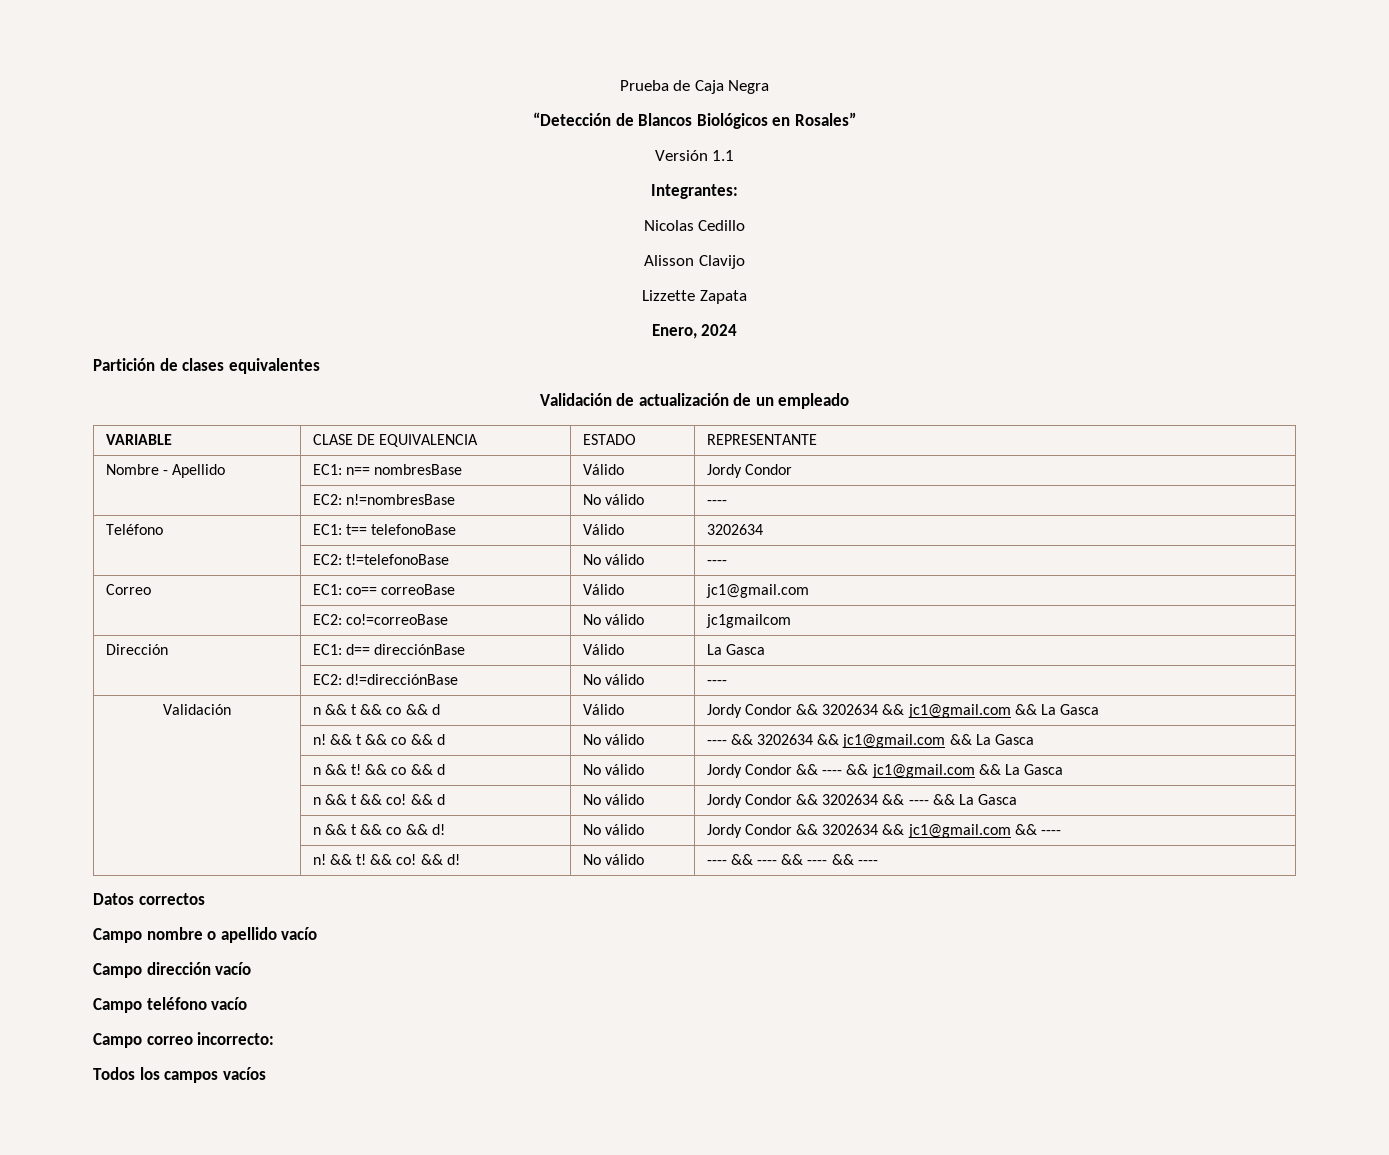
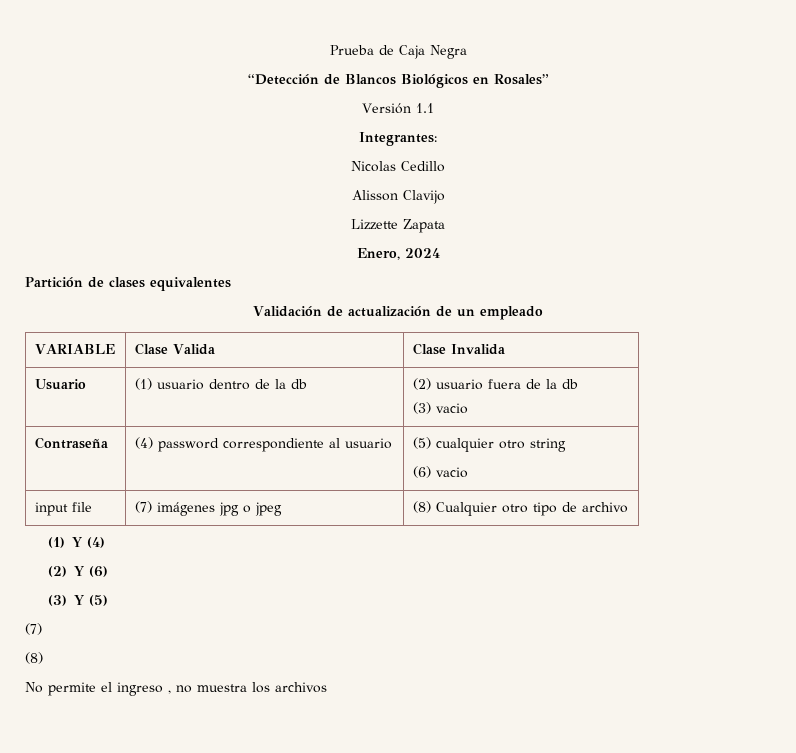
- VARIABLE | CLASE DE EQUIVALENCIA | ESTADO | REPRESENTANTE
- Nombre - Apellido | EC1: n== nombresBase | Válido | Jordy Condor
- | EC2: n!=nombresBase | No válido | ----
- Teléfono | EC1: t== telefonoBase | Válido | 3202634
- | EC2: t!=telefonoBase | No válido | ----
- Correo | EC1: co== correoBase | Válido | jc1@gmail.com
- | EC2: co!=correoBase | No válido | jc1gmailcom
- Dirección | EC1: d== direcciónBase | Válido | La Gasca
- | EC2: d!=direcciónBase | No válido | ----
- Validación | n && t && co && d | Válido | Jordy Condor && 3202634 && jc1@gmail.com && La Gasca
- | n! && t && co && d | No válido | ---- && 3202634 && jc1@gmail.com && La Gasca
- | n && t! && co && d | No válido | Jordy Condor && ---- && jc1@gmail.com && La Gasca
- | n && t && co! && d | No válido | Jordy Condor && 3202634 && ---- && La Gasca
- | n && t && co && d! | No válido | Jordy Condor && 3202634 && jc1@gmail.com && ----
- | n! && t! && co! && d! | No válido | ---- && ---- && ---- && ----
- Datos correctos
- Campo nombre o apellido vacío
- Campo dirección vacío
- Campo teléfono vacío
- Campo correo incorrecto:
- Todos los campos vacíos
+ VARIABLE | Clase Valida | Clase Invalida
+ Usuario | (1) usuario dentro de la db | (2) usuario fuera de la db
+ (3) vacio
+ Contraseña | (4) password correspondiente al usuario | (5) cualquier otro string
+ (6) vacio
+ input file | (7) imágenes jpg o jpeg | (8) Cualquier otro tipo de archivo
+ (1) Y (4)
+ (2) Y (6)
+ (3) Y (5)
+ (7)
+ (8)
+ No permite el ingreso , no muestra los archivos

